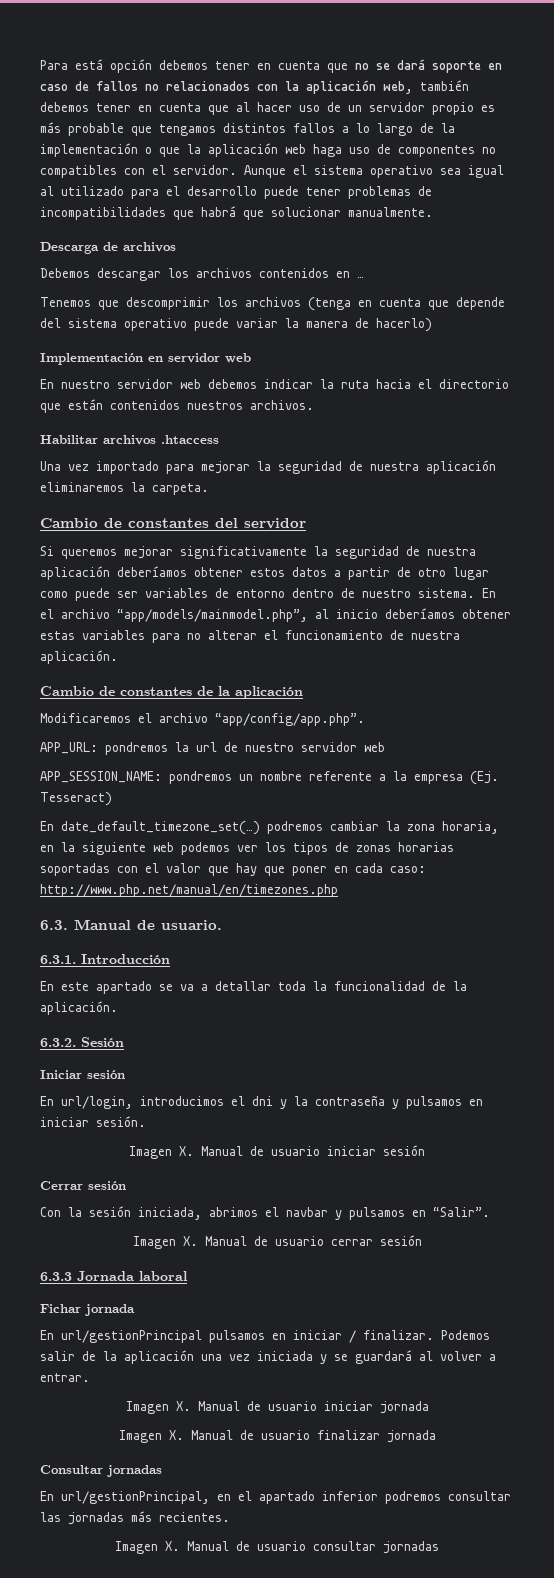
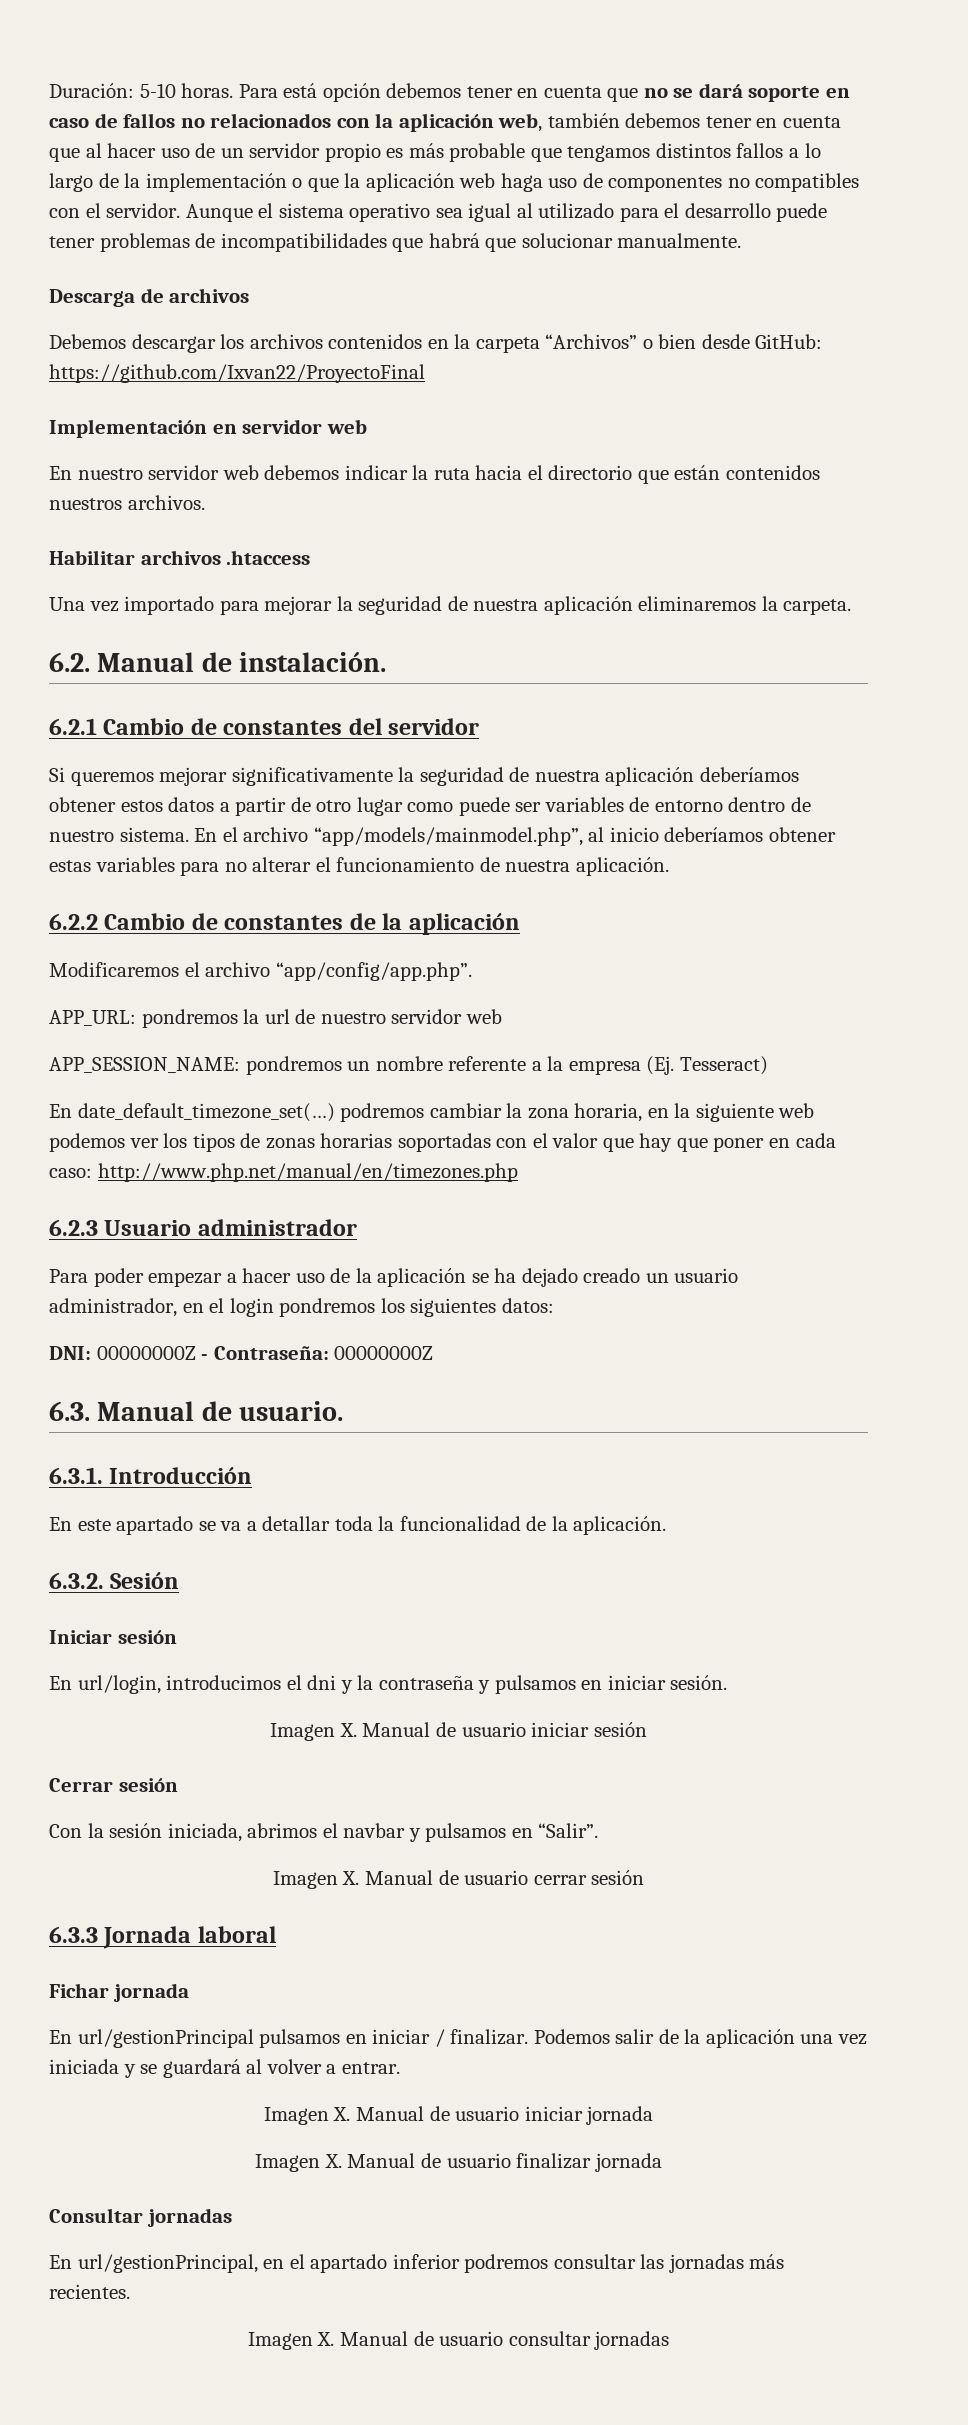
+ Duración: 5-10 horas.
- Debemos descargar los archivos contenidos en …
- Tenemos que descomprimir los archivos (tenga en cuenta que depende del sistema operativo puede variar la manera de hacerlo)
+ Debemos descargar los archivos contenidos en la carpeta “Archivos” o bien desde GitHub: https://github.com/Ixvan22/ProyectoFinal
- Cambio de constantes del servidor
+ 6.2. Manual de instalación.
+ 6.2.1 Cambio de constantes del servidor
- Cambio de constantes de la aplicación
+ 6.2.2 Cambio de constantes de la aplicación
+ 6.2.3 Usuario administrador
+ Para poder empezar a hacer uso de la aplicación se ha dejado creado un usuario administrador, en el login pondremos los siguientes datos:
+ DNI: 00000000Z - Contraseña: 00000000Z

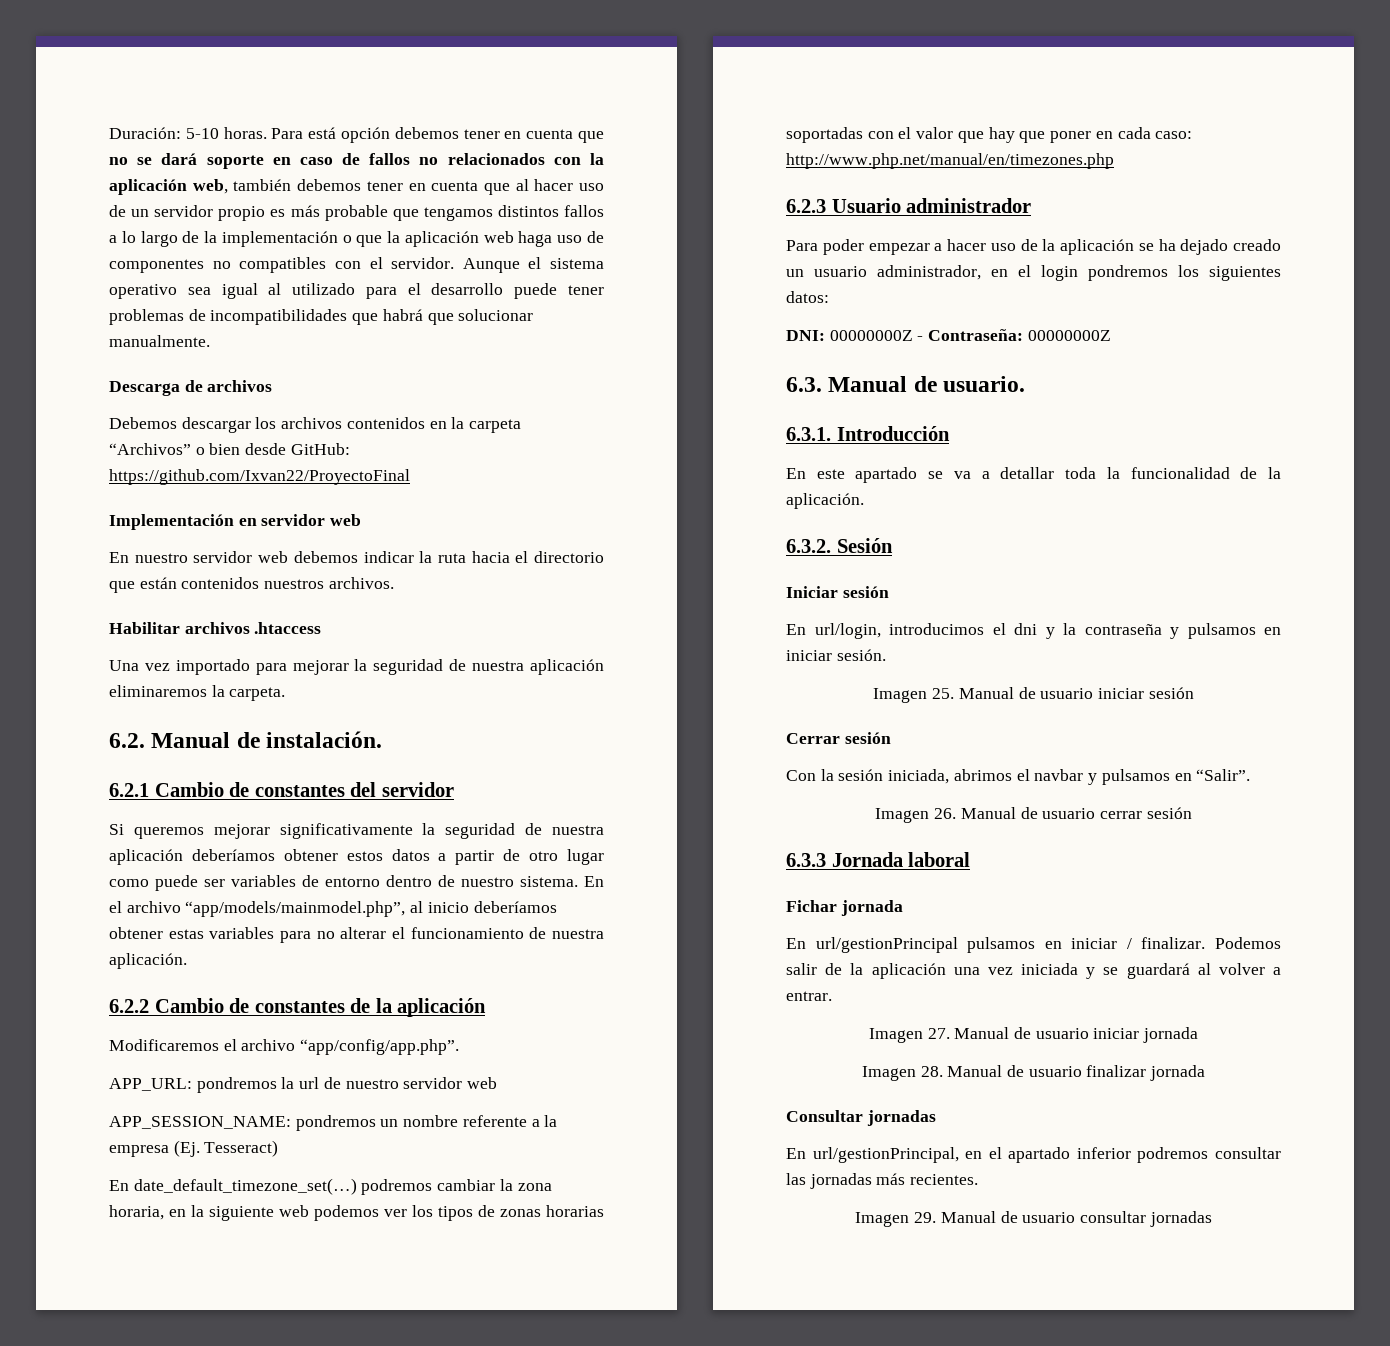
- Imagen X. Manual de usuario iniciar sesión
+ Imagen 25. Manual de usuario iniciar sesión
- Imagen X. Manual de usuario cerrar sesión
+ Imagen 26. Manual de usuario cerrar sesión
- Imagen X. Manual de usuario iniciar jornada
+ Imagen 27. Manual de usuario iniciar jornada
- Imagen X. Manual de usuario finalizar jornada
+ Imagen 28. Manual de usuario finalizar jornada
- Imagen X. Manual de usuario consultar jornadas
+ Imagen 29. Manual de usuario consultar jornadas

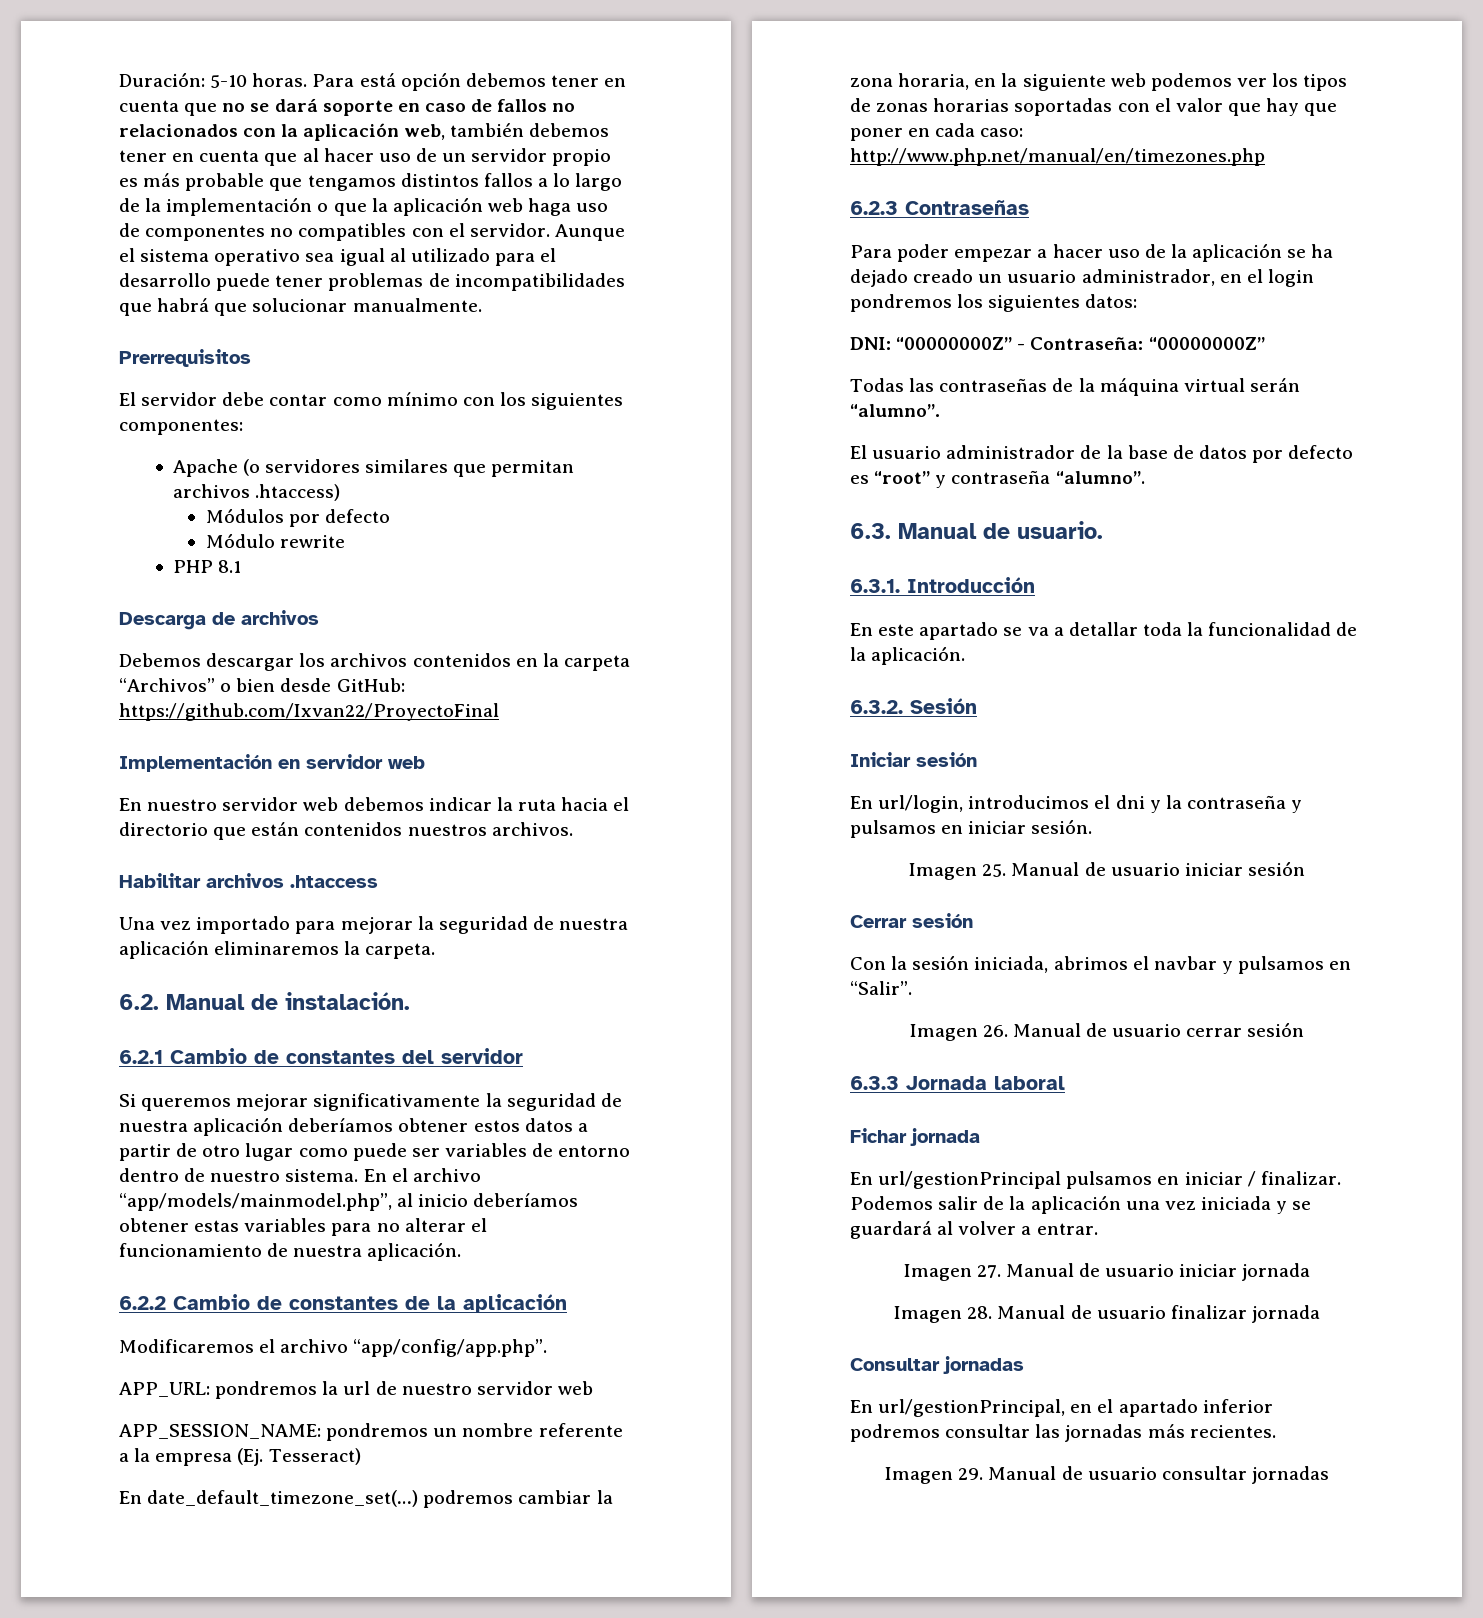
+ Prerrequisitos
+ El servidor debe contar como mínimo con los siguientes componentes:
+ Apache (o servidores similares que permitan archivos .htaccess)
+ Módulos por defecto
+ Módulo rewrite
+ PHP 8.1
- 6.2.3 Usuario administrador
+ 6.2.3 Contraseñas
- DNI: 00000000Z - Contraseña: 00000000Z
+ DNI: “00000000Z” - Contraseña: “00000000Z”
+ Todas las contraseñas de la máquina virtual serán “alumno”.
+ El usuario administrador de la base de datos por defecto es “root” y contraseña “alumno”.

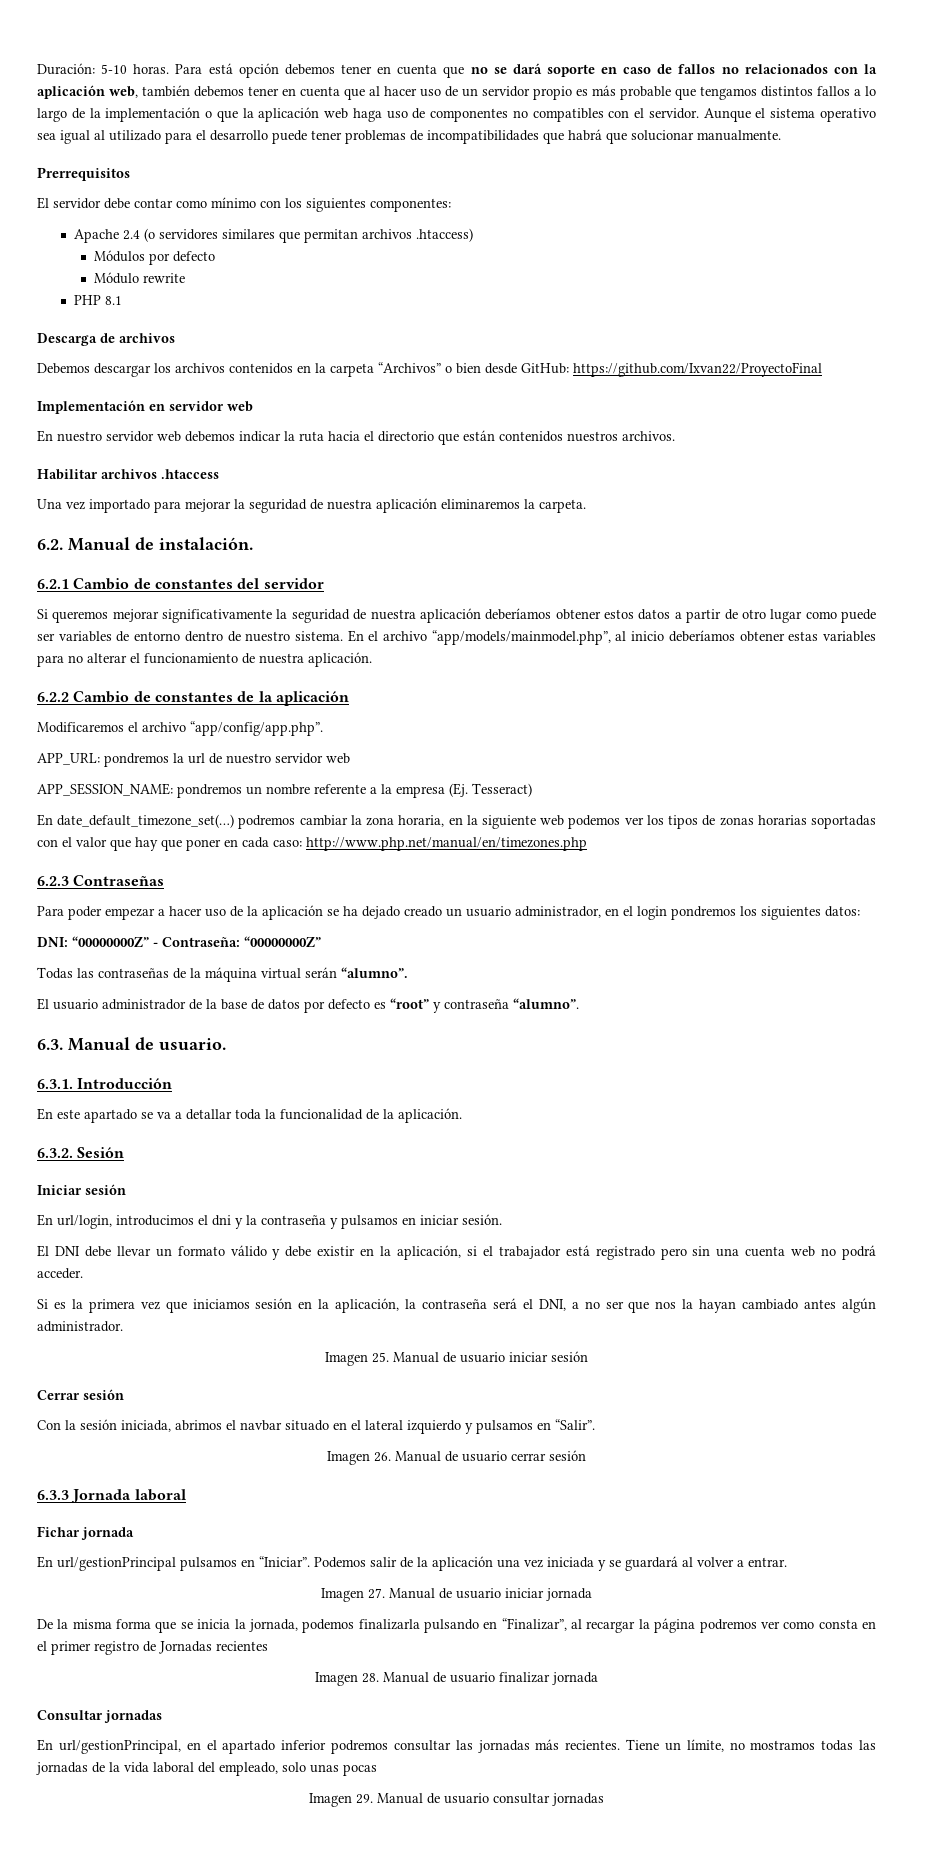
- Apache (o servidores similares que permitan archivos .htaccess)
+ Apache 2.4 (o servidores similares que permitan archivos .htaccess)
+ El DNI debe llevar un formato válido y debe existir en la aplicación, si el trabajador está registrado pero sin una cuenta web no podrá acceder.
+ Si es la primera vez que iniciamos sesión en la aplicación, la contraseña será el DNI, a no ser que nos la hayan cambiado antes algún administrador.
- Con la sesión iniciada, abrimos el navbar y pulsamos en “Salir”.
+ Con la sesión iniciada, abrimos el navbar situado en el lateral izquierdo y pulsamos en “Salir”.
- En url/gestionPrincipal pulsamos en iniciar / finalizar.
+ En url/gestionPrincipal pulsamos en “Iniciar”.
+ De la misma forma que se inicia la jornada, podemos finalizarla pulsando en “Finalizar”, al recargar la página podremos ver como consta en el primer registro de Jornadas recientes
+ Tiene un límite, no mostramos todas las jornadas de la vida laboral del empleado, solo unas pocas

